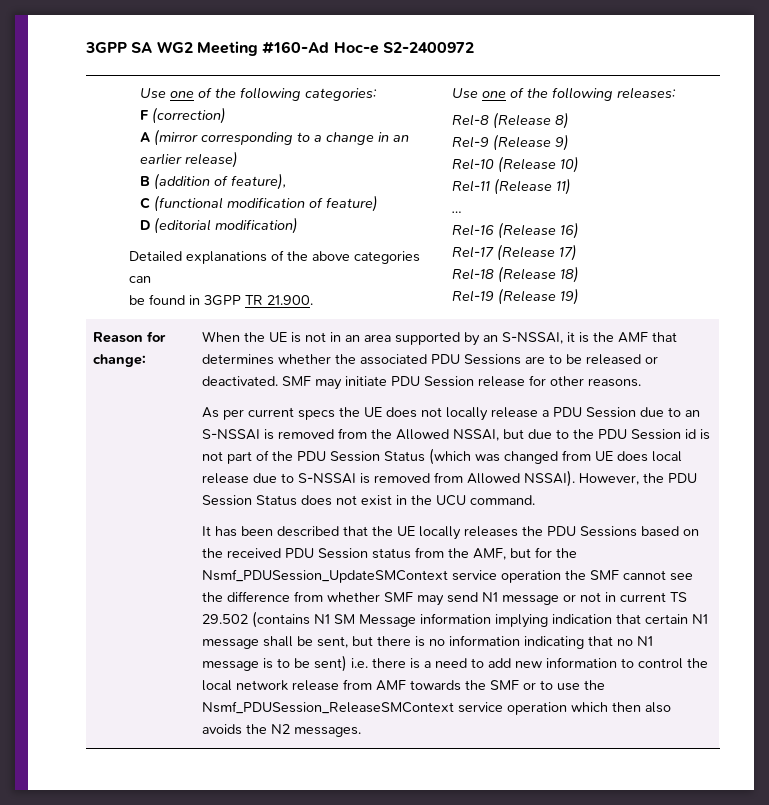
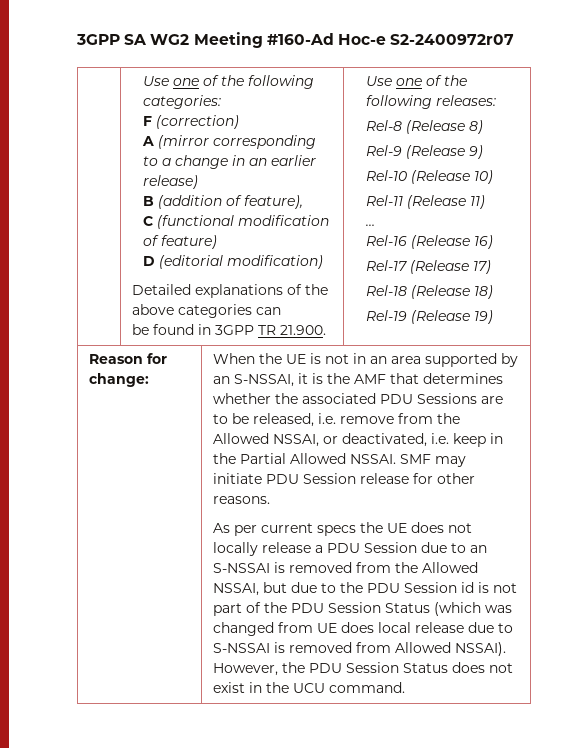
- 3GPP SA WG2 Meeting #160-Ad Hoc-e S2-2400972
+ 3GPP SA WG2 Meeting #160-Ad Hoc-e S2-2400972r07
- When the UE is not in an area supported by an S-NSSAI, it is the AMF that determines whether the associated PDU Sessions are to be released or deactivated.
+ When the UE is not in an area supported by an S-NSSAI, it is the AMF that determines whether the associated PDU Sessions are to be released, i.e. remove from the Allowed NSSAI, or deactivated, i.e. keep in the Partial Allowed NSSAI.
- It has been described that the UE locally releases the PDU Sessions based on the received PDU Session status from the AMF, but for the Nsmf_PDUSession_UpdateSMContext service operation the SMF cannot see the difference from whether SMF may send N1 message or not in current TS 29.502 (contains N1 SM Message information implying indication that certain N1 message shall be sent, but there is no information indicating that no N1 message is to be sent) i.e. there is a need to add new information to control the local network release from AMF towards the SMF or to use the Nsmf_PDUSession_ReleaseSMContext service operation which then also avoids the N2 messages.

